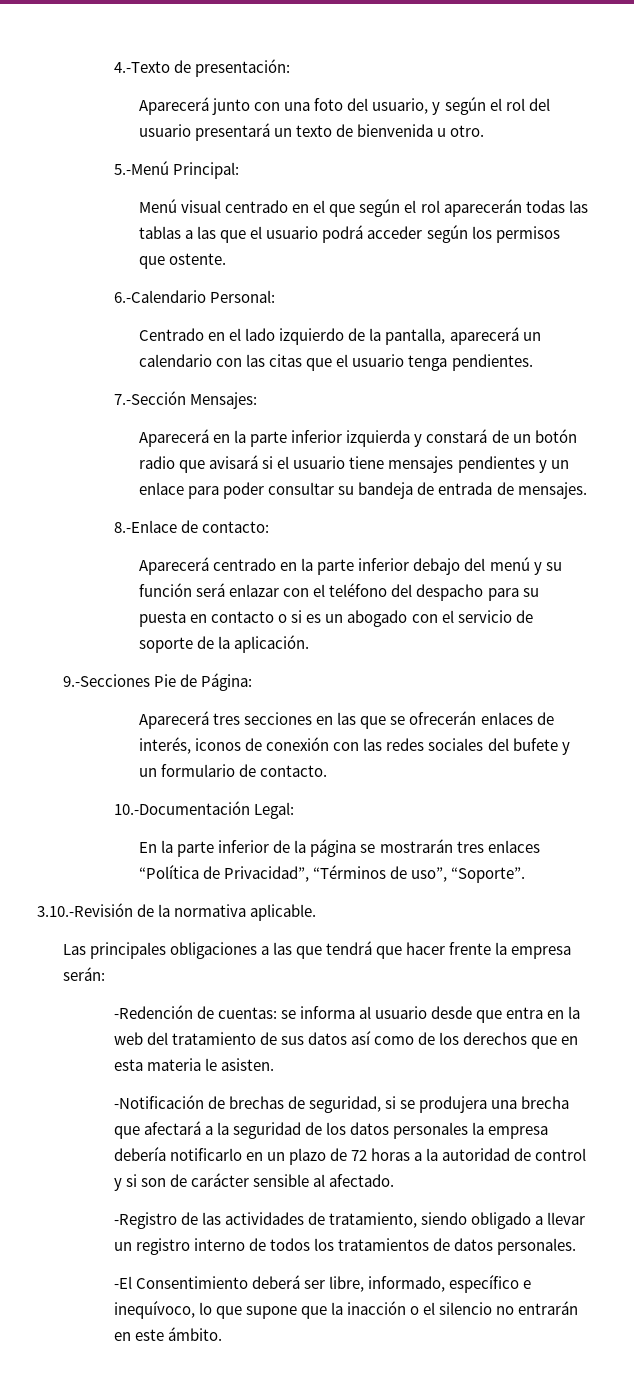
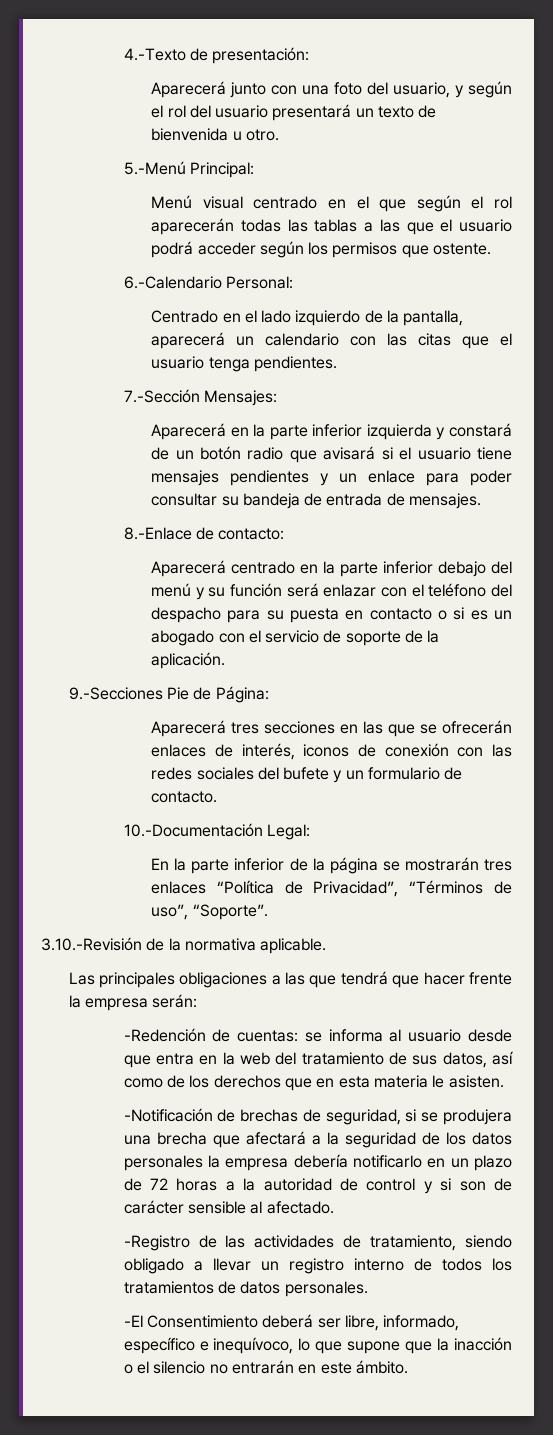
- -Redención de cuentas: se informa al usuario desde que entra en la web del tratamiento de sus datos así como de los derechos que en esta materia le asisten.
+ -Redención de cuentas: se informa al usuario desde que entra en la web del tratamiento de sus datos, así como de los derechos que en esta materia le asisten.

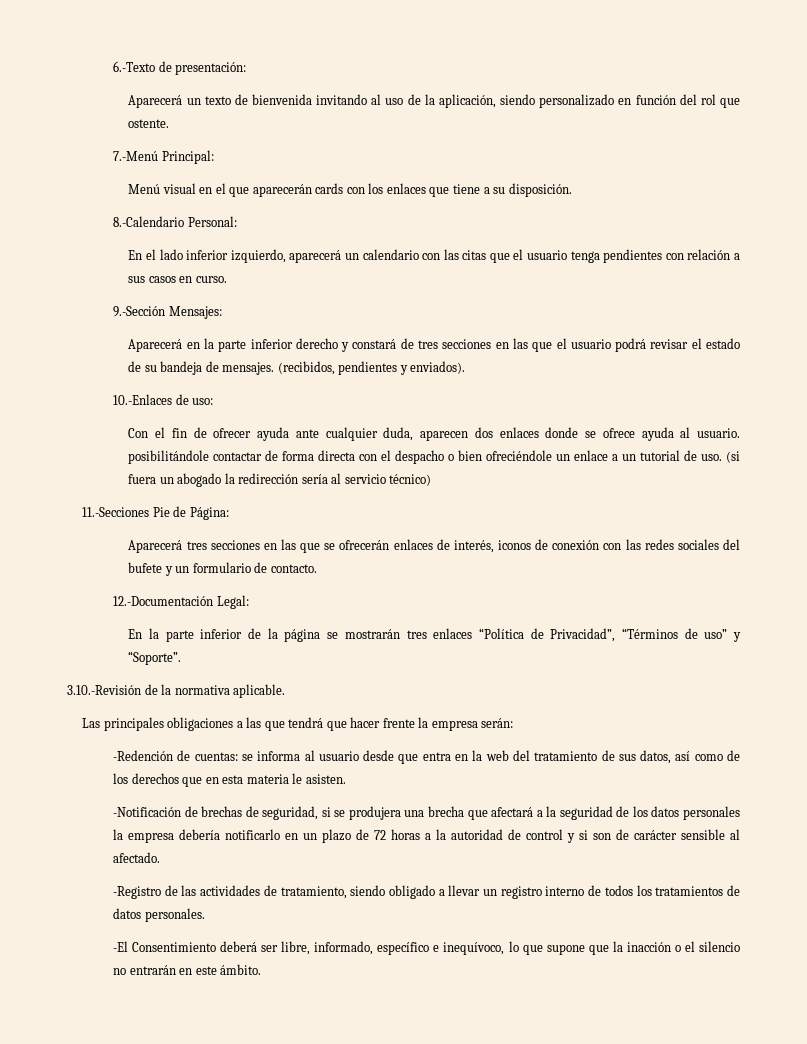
- 4.-Texto de presentación:
+ 6.-Texto de presentación:
- Aparecerá junto con una foto del usuario, y según el rol del usuario presentará un texto de bienvenida u otro.
- 5.-Menú Principal:
+ Aparecerá un texto de bienvenida invitando al uso de la aplicación, siendo personalizado en función del rol que ostente.
+ 7.-Menú Principal:
- Menú visual centrado en el que según el rol aparecerán todas las tablas a las que el usuario podrá acceder según los permisos que ostente.
- 6.-Calendario Personal:
- Centrado en el lado izquierdo de la pantalla, aparecerá un calendario con las citas que el usuario tenga pendientes.
- 7.-Sección Mensajes:
+ Menú visual en el que aparecerán cards con los enlaces que tiene a su disposición.
+ 8.-Calendario Personal:
+ En el lado inferior izquierdo, aparecerá un calendario con las citas que el usuario tenga pendientes con relación a sus casos en curso.
+ 9.-Sección Mensajes:
- Aparecerá en la parte inferior izquierda y constará de un botón radio que avisará si el usuario tiene mensajes pendientes y un enlace para poder consultar su bandeja de entrada de mensajes.
- 8.-Enlace de contacto:
- Aparecerá centrado en la parte inferior debajo del menú y su función será enlazar con el teléfono del despacho para su puesta en contacto o si es un abogado con el servicio de soporte de la aplicación.
- 9.-Secciones Pie de Página:
+ Aparecerá en la parte inferior derecho y constará de tres secciones en las que el usuario podrá revisar el estado de su bandeja de mensajes. (recibidos, pendientes y enviados).
+ 10.-Enlaces de uso:
+ Con el fin de ofrecer ayuda ante cualquier duda, aparecen dos enlaces donde se ofrece ayuda al usuario. posibilitándole contactar de forma directa con el despacho o bien ofreciéndole un enlace a un tutorial de uso. (si fuera un abogado la redirección sería al servicio técnico)
+ 11.-Secciones Pie de Página:
- 10.-Documentación Legal:
+ 12.-Documentación Legal:
- En la parte inferior de la página se mostrarán tres enlaces “Política de Privacidad”, “Términos de uso”, “Soporte”.
+ En la parte inferior de la página se mostrarán tres enlaces “Política de Privacidad”, “Términos de uso” y “Soporte”.

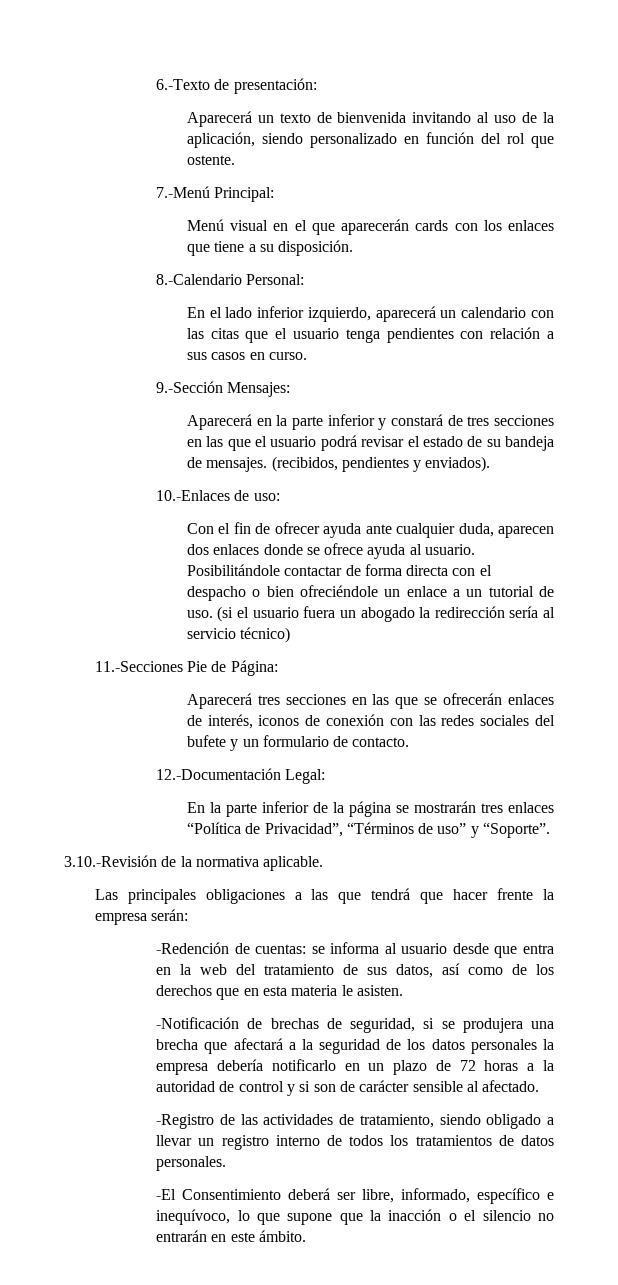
- Aparecerá en la parte inferior derecho y constará de tres secciones en las que el usuario podrá revisar el estado de su bandeja de mensajes.
+ Aparecerá en la parte inferior y constará de tres secciones en las que el usuario podrá revisar el estado de su bandeja de mensajes.
- Con el fin de ofrecer ayuda ante cualquier duda, aparecen dos enlaces donde se ofrece ayuda al usuario. posibilitándole contactar de forma directa con el despacho o bien ofreciéndole un enlace a un tutorial de uso.
+ Con el fin de ofrecer ayuda ante cualquier duda, aparecen dos enlaces donde se ofrece ayuda al usuario. Posibilitándole contactar de forma directa con el despacho o bien ofreciéndole un enlace a un tutorial de uso.
- (si fuera un abogado la redirección sería al servicio técnico)
+ (si el usuario fuera un abogado la redirección sería al servicio técnico)

